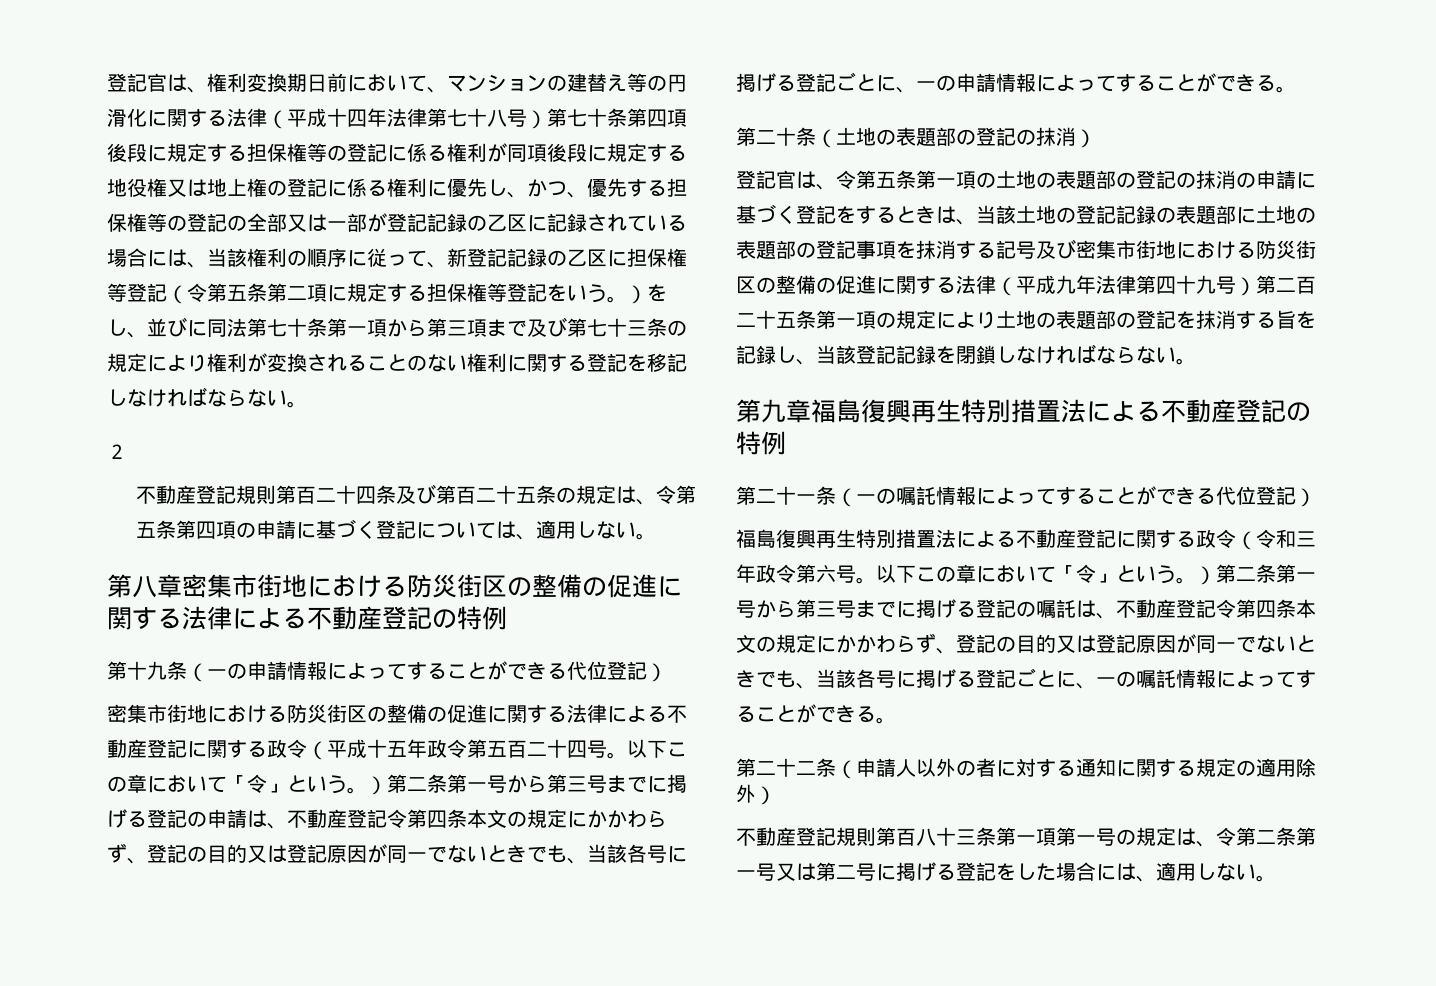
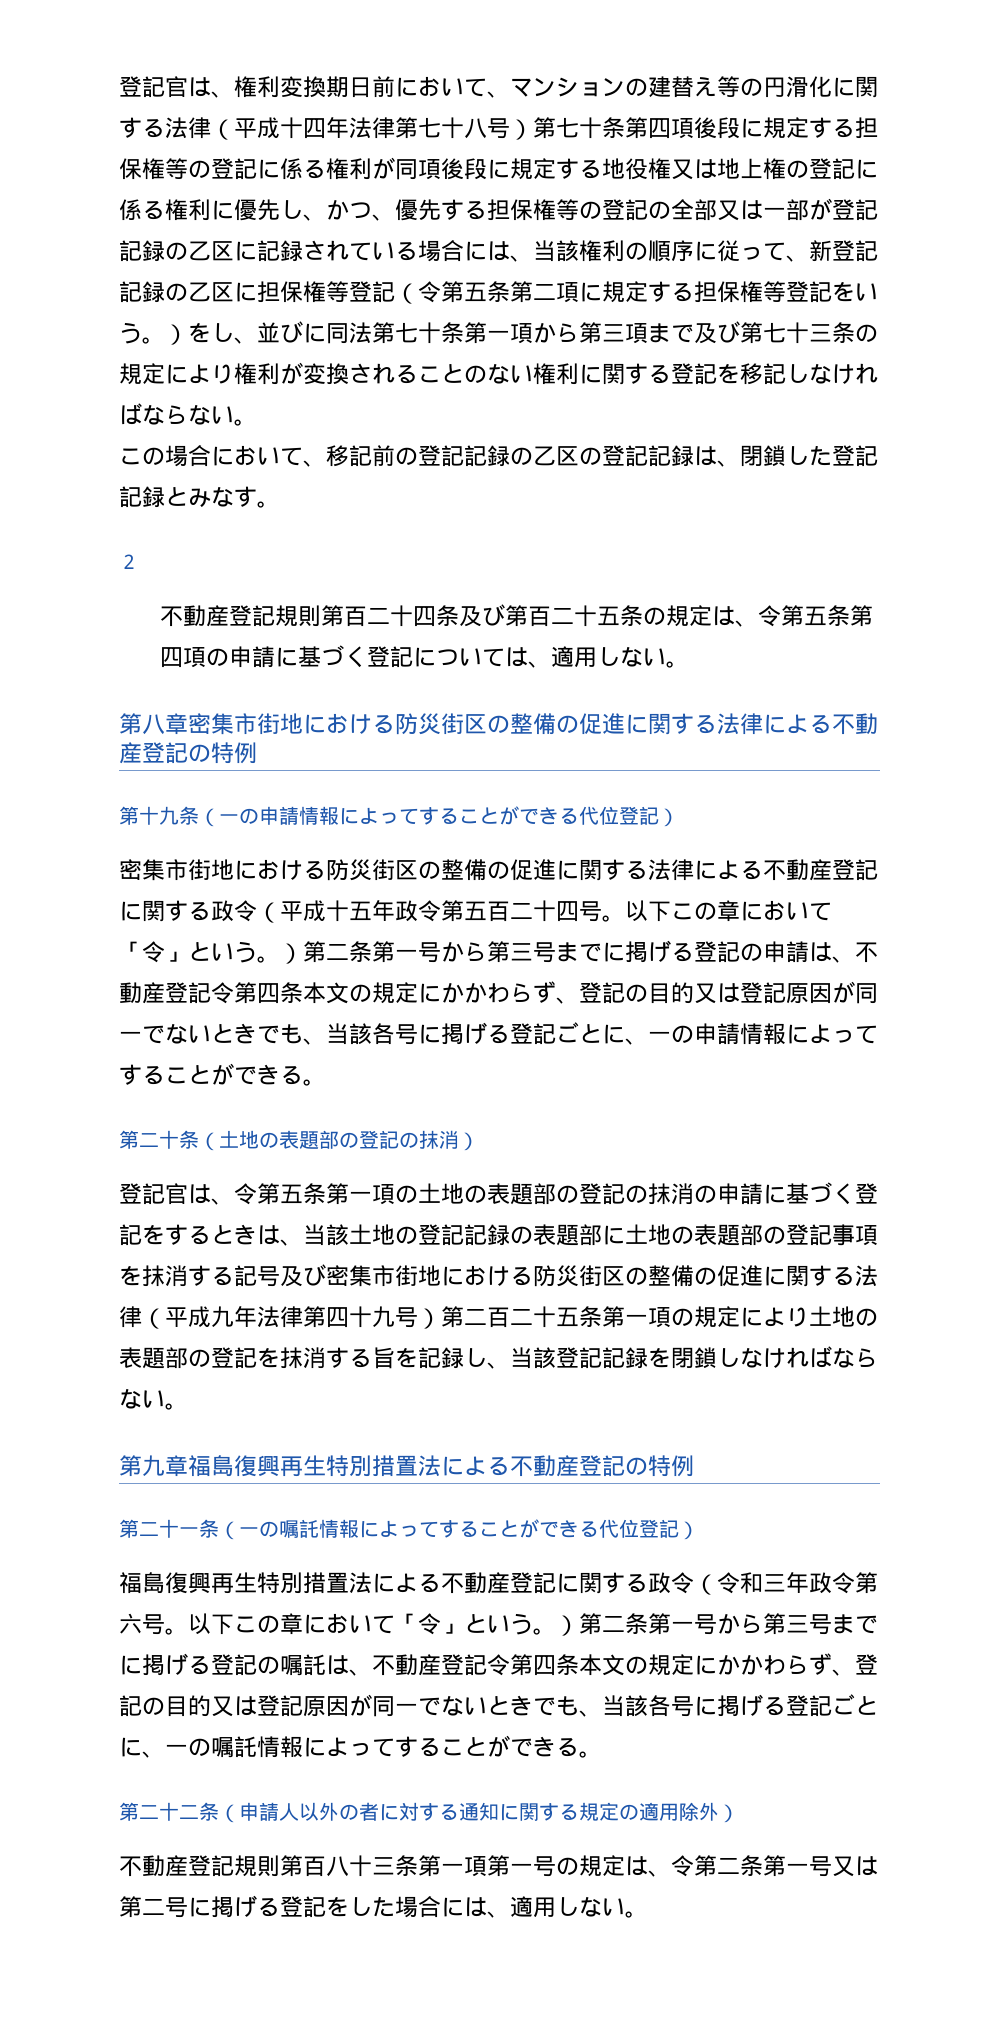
+ この場合において、移記前の登記記録の乙区の登記記録は、閉鎖した登記記録とみなす。

